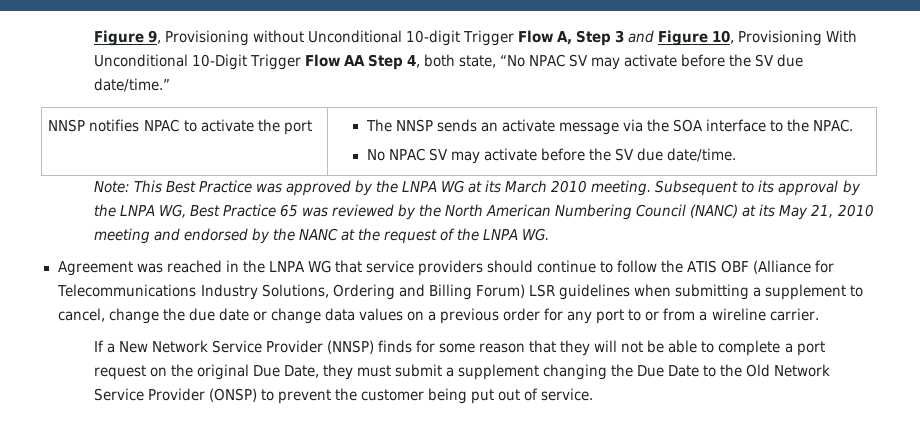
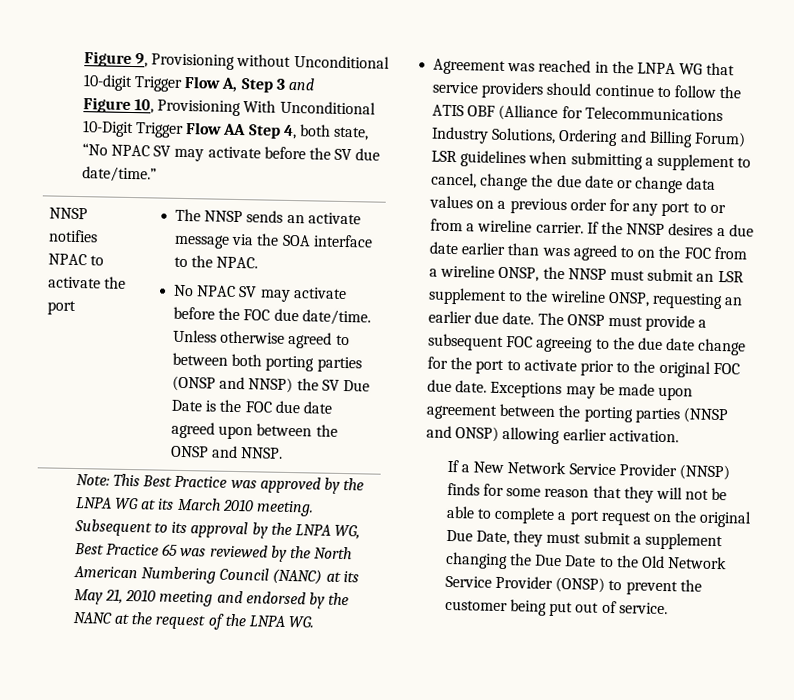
- Figure 9, Provisioning without Unconditional 10-digit Trigger Flow A, Step 3 and Figure 10, Provisioning With Unconditional 10-Digit Trigger Flow AA Step 4, both state, “No NPAC SV may activate before the SV due date/time.”
+ Figure 9, Provisioning without Unconditional 10-digit Trigger Flow A, Step 3 and
+ Figure 10, Provisioning With Unconditional 10-Digit Trigger Flow AA Step 4, both state, “No NPAC SV may activate before the SV due date/time.”
- No NPAC SV may activate before the SV due date/time.
+ No NPAC SV may activate before the FOC due date/time. Unless otherwise agreed to between both porting parties (ONSP and NNSP) the SV Due Date is the FOC due date agreed upon between the ONSP and NNSP.
+ If the NNSP desires a due date earlier than was agreed to on the FOC from a wireline ONSP, the NNSP must submit an LSR supplement to the wireline ONSP, requesting an earlier due date. The ONSP must provide a subsequent FOC agreeing to the due date change for the port to activate prior to the original FOC due date. Exceptions may be made upon agreement between the porting parties (NNSP and ONSP) allowing earlier activation.

